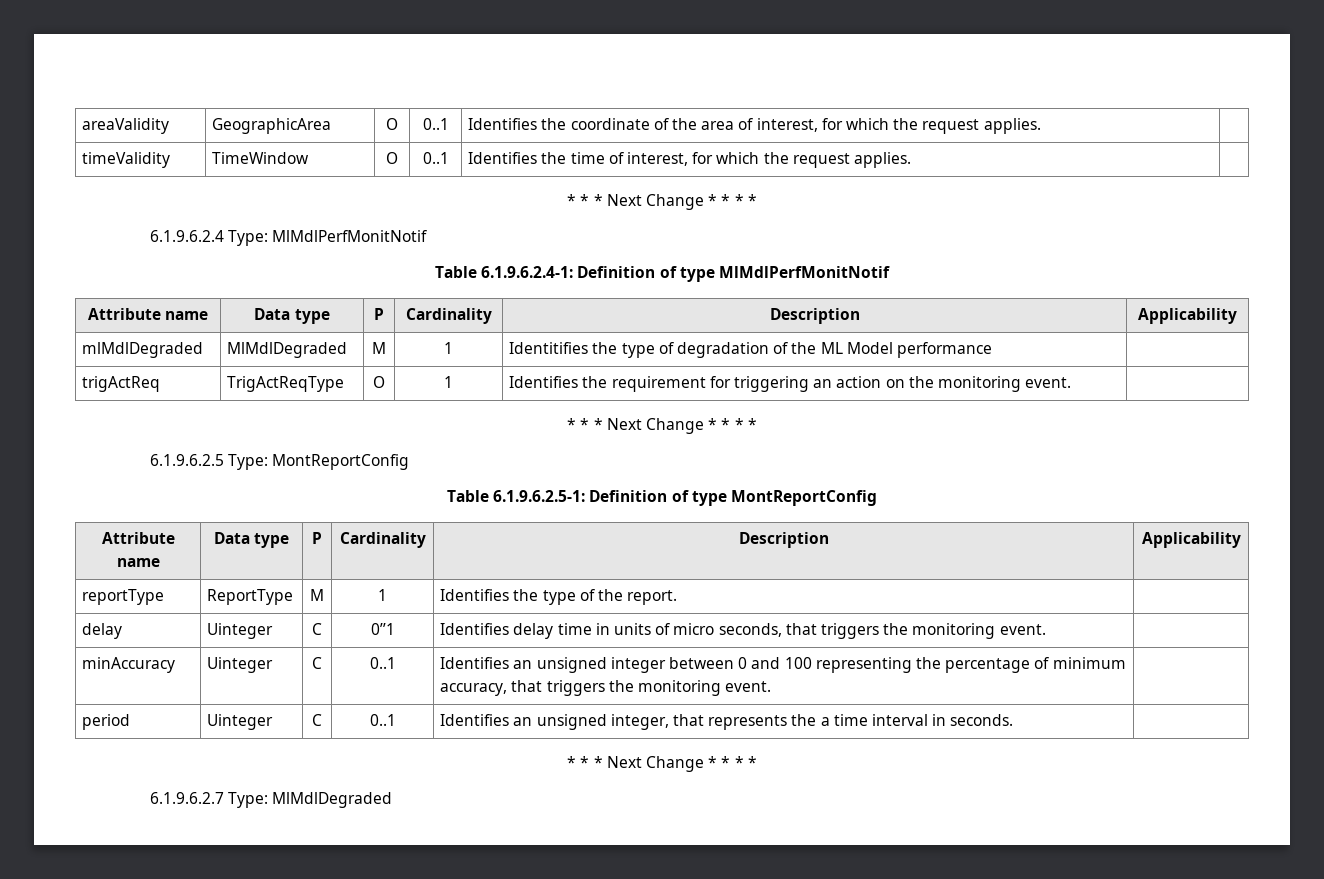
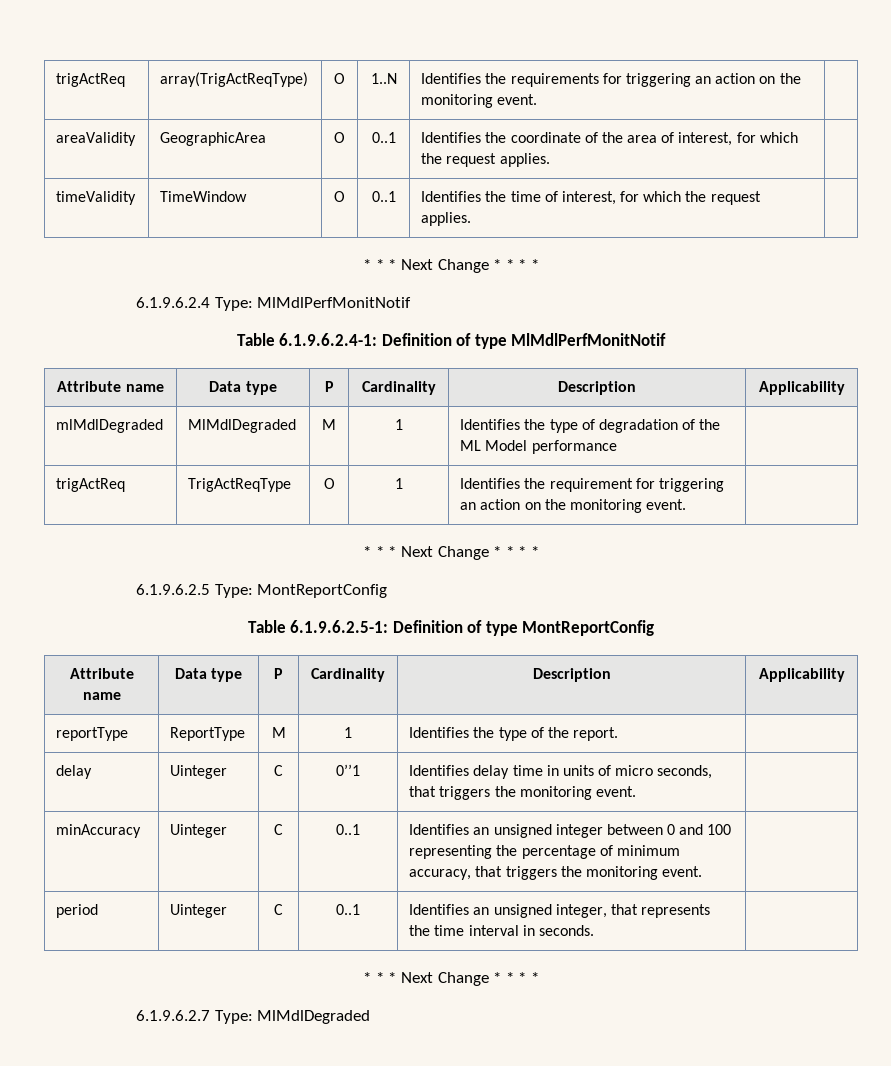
+ trigActReq | array(TrigActReqType) | O | 1..N | Identifies the requirements for triggering an action on the monitoring event. |
- mlMdlDegraded | MlMdlDegraded | M | 1 | Identitifies the type of degradation of the ML Model performance |
+ mlMdlDegraded | MlMdlDegraded | M | 1 | Identifies the type of degradation of the ML Model performance |
- period | Uinteger | C | 0..1 | Identifies an unsigned integer, that represents the a time interval in seconds. |
+ period | Uinteger | C | 0..1 | Identifies an unsigned integer, that represents the time interval in seconds. |

